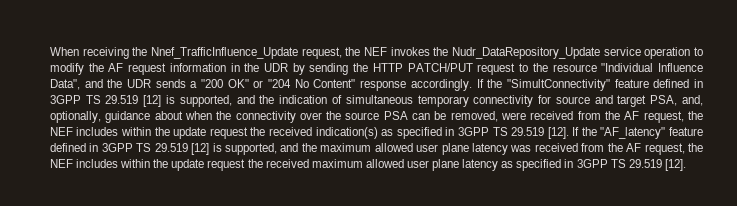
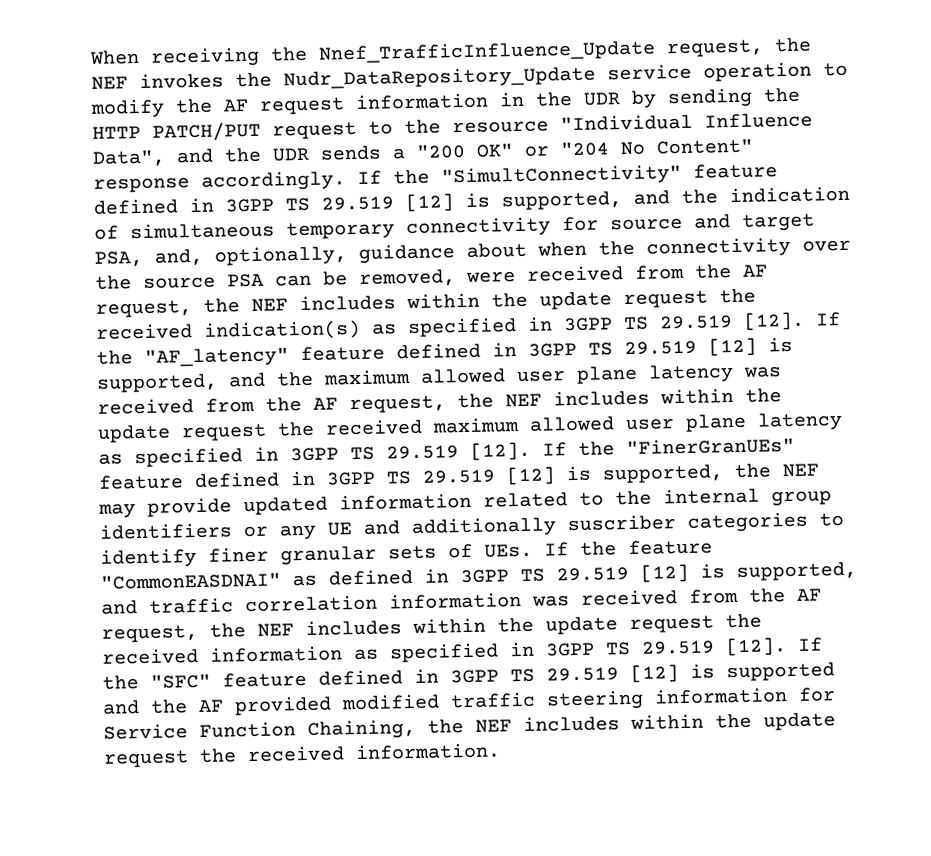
+ If the "FinerGranUEs" feature defined in 3GPP TS 29.519 [12] is supported, the NEF may provide updated information related to the internal group identifiers or any UE and additionally suscriber categories to identify finer granular sets of UEs. If the feature "CommonEASDNAI" as defined in 3GPP TS 29.519 [12] is supported, and traffic correlation information was received from the AF request, the NEF includes within the update request the received information as specified in 3GPP TS 29.519 [12]. If the "SFC" feature defined in 3GPP TS 29.519 [12] is supported and the AF provided modified traffic steering information for Service Function Chaining, the NEF includes within the update request the received information.

